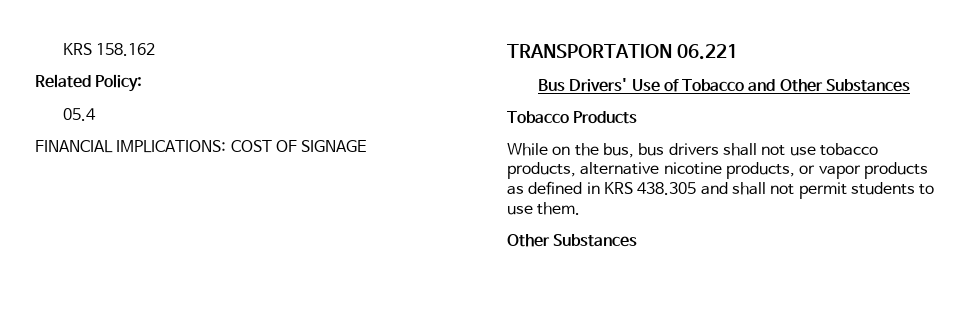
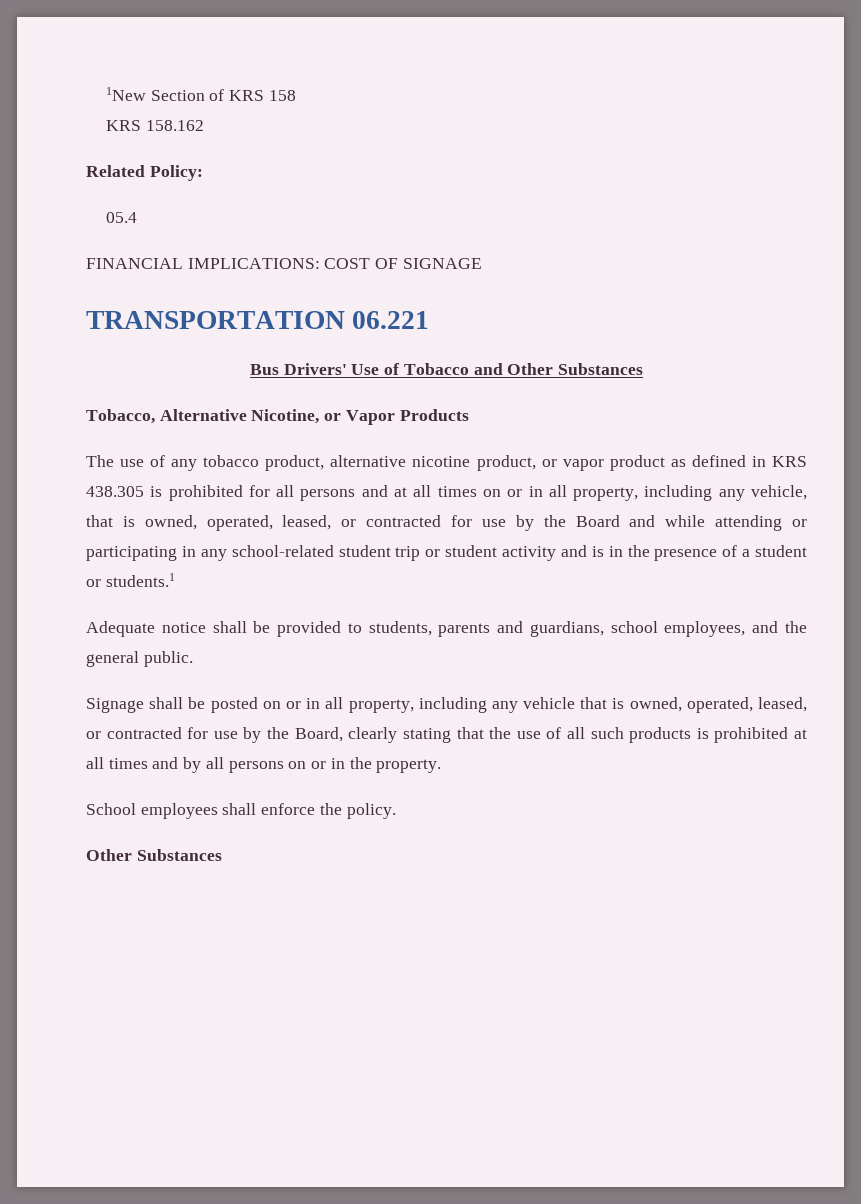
+ 1New Section of KRS 158
- Tobacco Products
- While on the bus, bus drivers shall not use tobacco products, alternative nicotine products, or vapor products as defined in KRS 438.305 and shall not permit students to use them.
+ Tobacco, Alternative Nicotine, or Vapor Products
+ The use of any tobacco product, alternative nicotine product, or vapor product as defined in KRS 438.305 is prohibited for all persons and at all times on or in all property, including any vehicle, that is owned, operated, leased, or contracted for use by the Board and while attending or participating in any school-related student trip or student activity and is in the presence of a student or students.1
+ Adequate notice shall be provided to students, parents and guardians, school employees, and the general public.
+ Signage shall be posted on or in all property, including any vehicle that is owned, operated, leased, or contracted for use by the Board, clearly stating that the use of all such products is prohibited at all times and by all persons on or in the property.
+ School employees shall enforce the policy.

